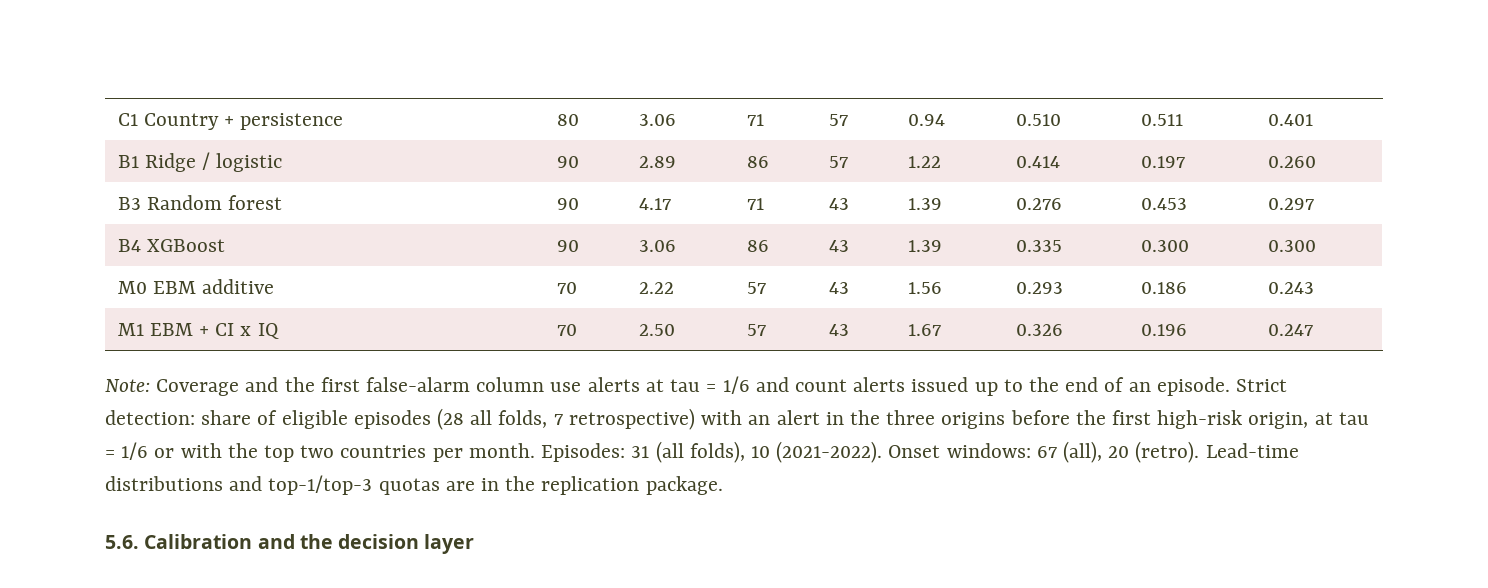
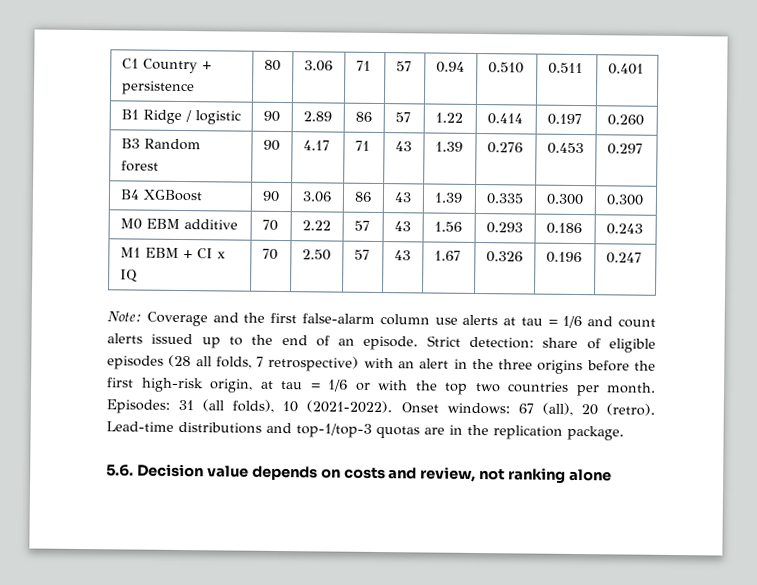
- 5.6. Calibration and the decision layer
+ 5.6. Decision value depends on costs and review, not ranking alone

